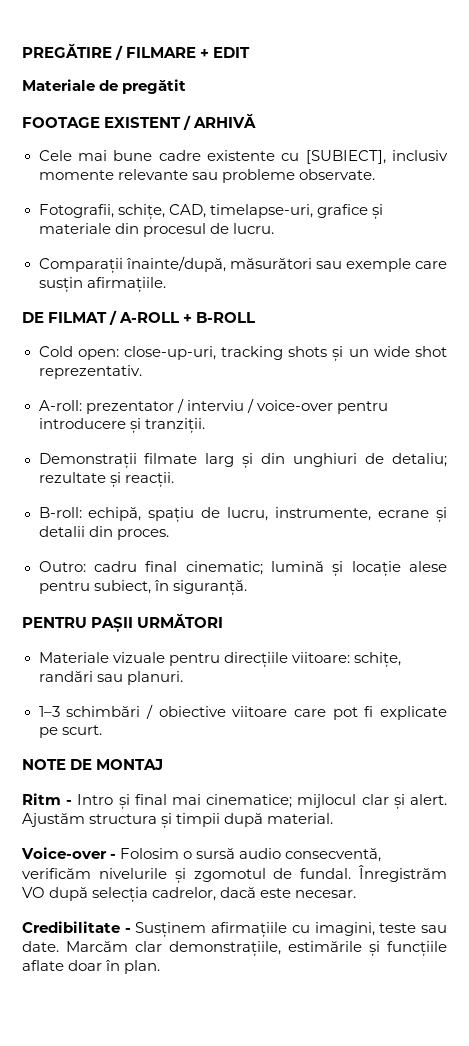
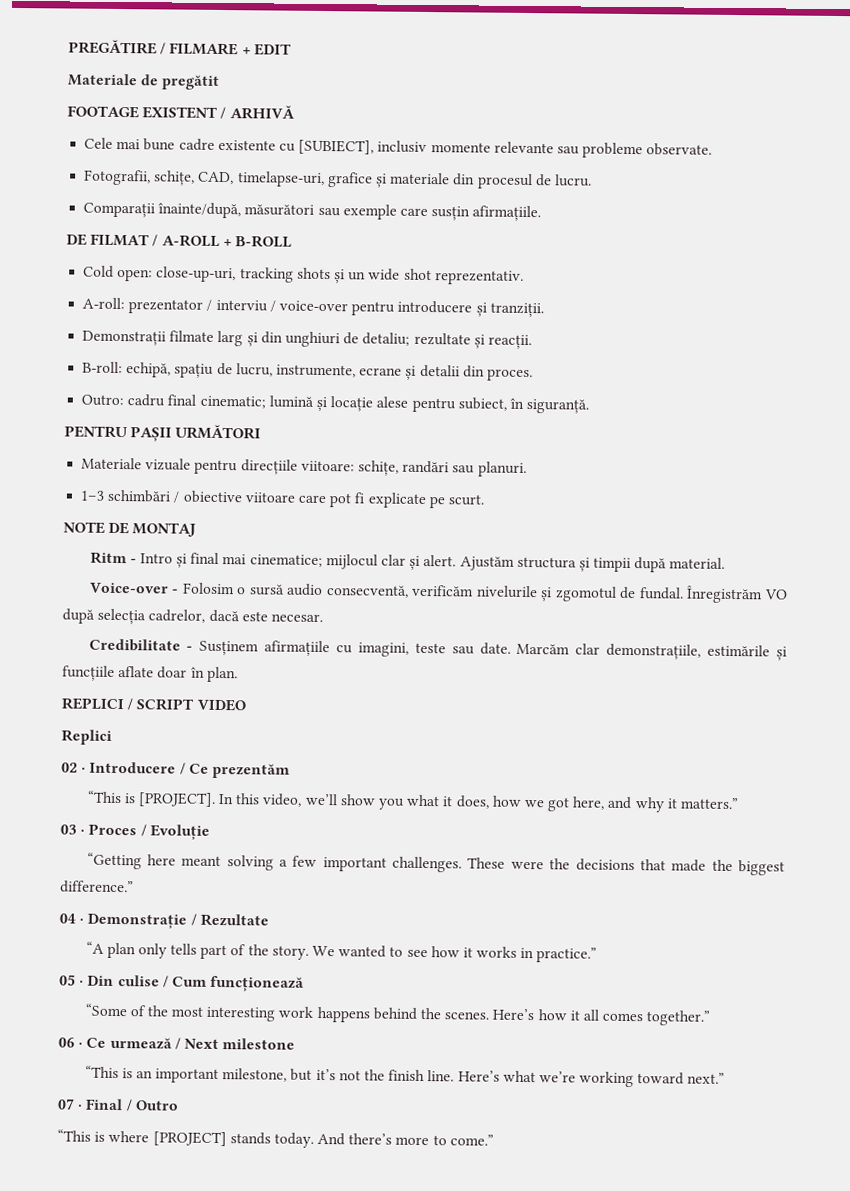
+ REPLICI / SCRIPT VIDEO
+ Replici
+ 02 · Introducere / Ce prezentăm
+ “This is [PROJECT]. In this video, we’ll show you what it does, how we got here, and why it matters.”
+ 03 · Proces / Evoluție
+ “Getting here meant solving a few important challenges. These were the decisions that made the biggest difference.”
+ 04 · Demonstrație / Rezultate
+ “A plan only tells part of the story. We wanted to see how it works in practice.”
+ 05 · Din culise / Cum funcționează
+ “Some of the most interesting work happens behind the scenes. Here’s how it all comes together.”
+ 06 · Ce urmează / Next milestone
+ “This is an important milestone, but it’s not the finish line. Here’s what we’re working toward next.”
+ 07 · Final / Outro
+ “This is where [PROJECT] stands today. And there’s more to come.”

